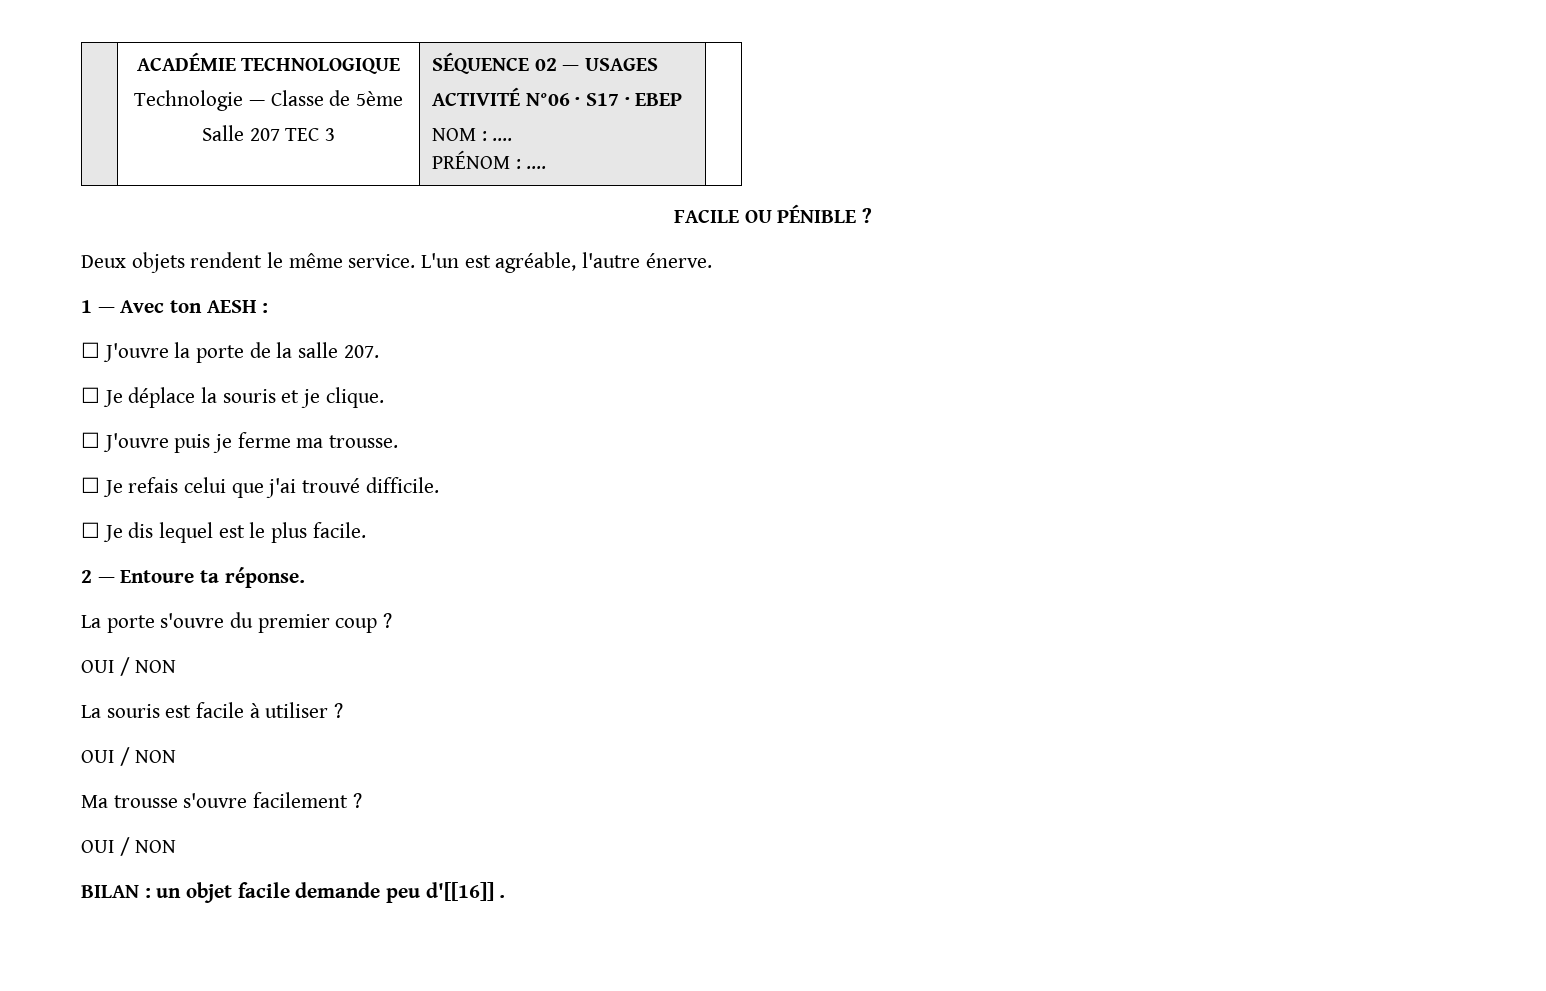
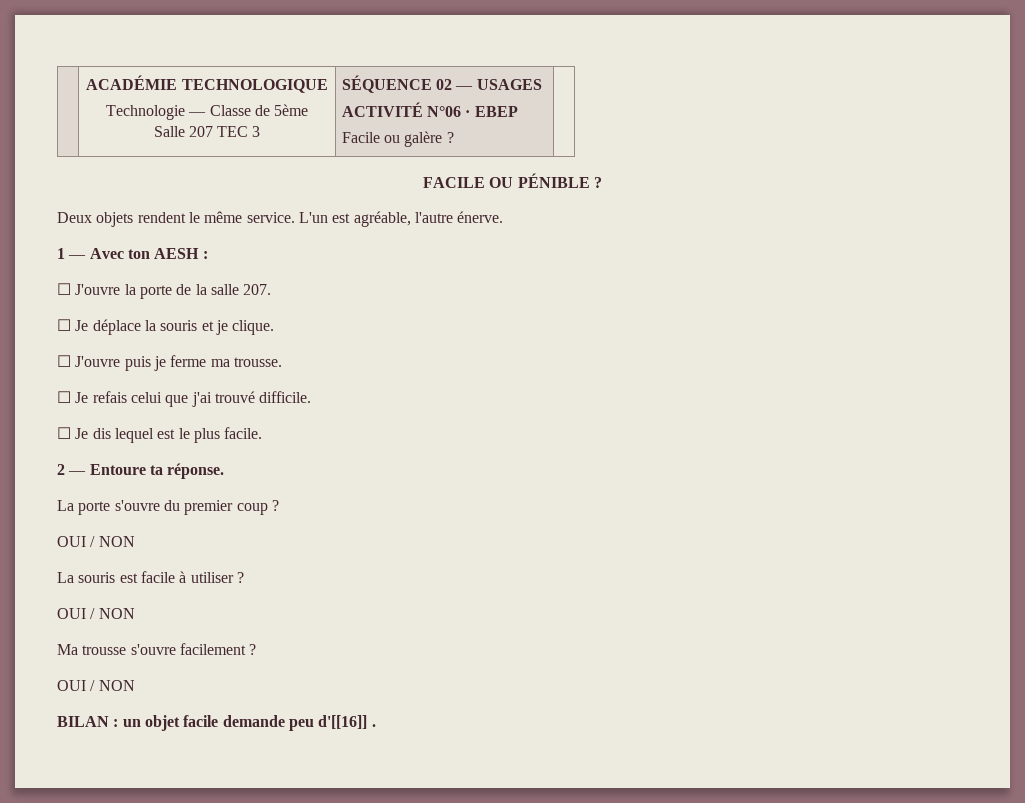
  | ACADÉMIE TECHNOLOGIQUE
  Technologie — Classe de 5ème
  Salle 207 TEC 3 | SÉQUENCE 02 — USAGES
- ACTIVITÉ N°06 · S17 · EBEP
- NOM : ....
- PRÉNOM : .... |
+ ACTIVITÉ N°06 · EBEP
+ Facile ou galère ? |

